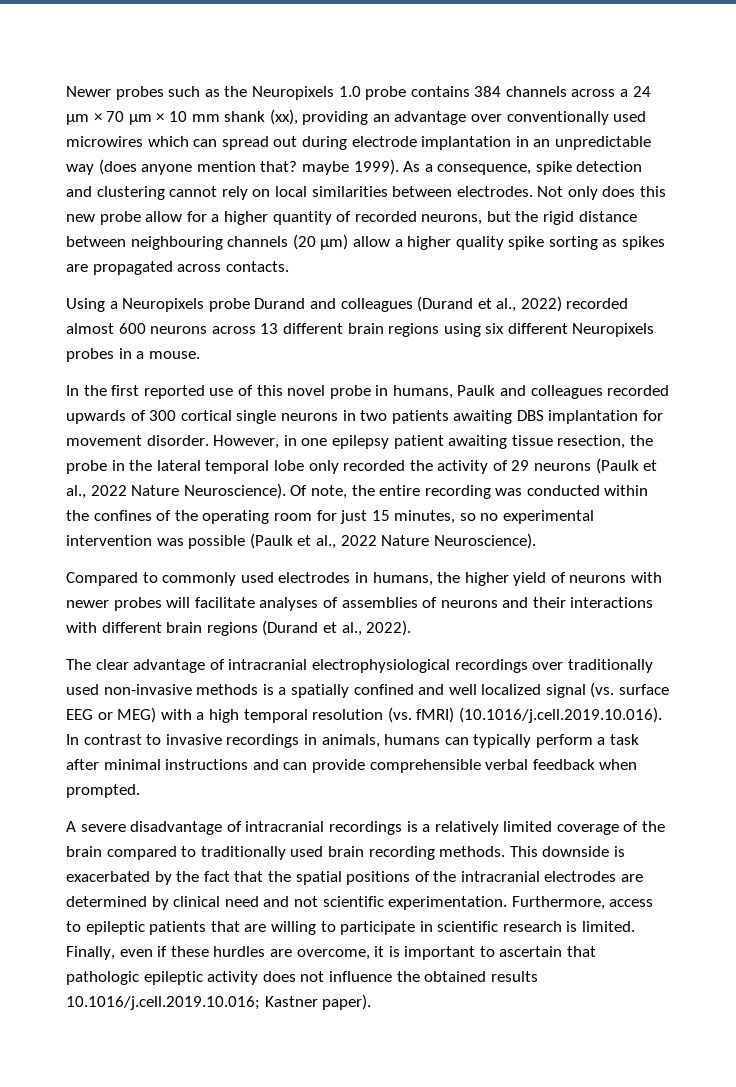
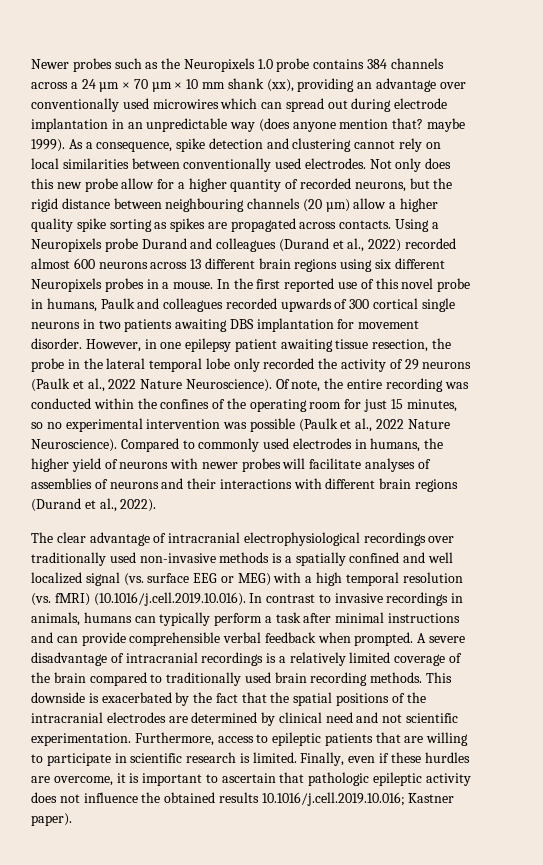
- As a consequence, spike detection and clustering cannot rely on local similarities between electrodes.
+ As a consequence, spike detection and clustering cannot rely on local similarities between conventionally used electrodes.
- Not only does this new probe allow for a higher quantity of recorded neurons, but the rigid distance between neighbouring channels (20 µm) allow a higher quality spike sorting as spikes are propagated across contacts.
- Using a Neuropixels probe Durand and colleagues (Durand et al., 2022) recorded almost 600 neurons across 13 different brain regions using six different Neuropixels probes in a mouse.
- In the first reported use of this novel probe in humans, Paulk and colleagues recorded upwards of 300 cortical single neurons in two patients awaiting DBS implantation for movement disorder.
+ Not only does this new probe allow for a higher quantity of recorded neurons, but the rigid distance between neighbouring channels (20 µm) allow a higher quality spike sorting as spikes are propagated across contacts. Using a Neuropixels probe Durand and colleagues (Durand et al., 2022) recorded almost 600 neurons across 13 different brain regions using six different Neuropixels probes in a mouse. In the first reported use of this novel probe in humans, Paulk and colleagues recorded upwards of 300 cortical single neurons in two patients awaiting DBS implantation for movement disorder.
- Of note, the entire recording was conducted within the confines of the operating room for just 15 minutes, so no experimental intervention was possible (Paulk et al., 2022 Nature Neuroscience).
- Compared to commonly used electrodes in humans, the higher yield of neurons with newer probes will facilitate analyses of assemblies of neurons and their interactions with different brain regions (Durand et al., 2022).
+ Of note, the entire recording was conducted within the confines of the operating room for just 15 minutes, so no experimental intervention was possible (Paulk et al., 2022 Nature Neuroscience). Compared to commonly used electrodes in humans, the higher yield of neurons with newer probes will facilitate analyses of assemblies of neurons and their interactions with different brain regions (Durand et al., 2022).
- The clear advantage of intracranial electrophysiological recordings over traditionally used non-invasive methods is a spatially confined and well localized signal (vs. surface EEG or MEG) with a high temporal resolution (vs. fMRI) (10.1016/j.cell.2019.10.016). In contrast to invasive recordings in animals, humans can typically perform a task after minimal instructions and can provide comprehensible verbal feedback when prompted.
- A severe disadvantage of intracranial recordings is a relatively limited coverage of the brain compared to traditionally used brain recording methods.
+ The clear advantage of intracranial electrophysiological recordings over traditionally used non-invasive methods is a spatially confined and well localized signal (vs. surface EEG or MEG) with a high temporal resolution (vs. fMRI) (10.1016/j.cell.2019.10.016). In contrast to invasive recordings in animals, humans can typically perform a task after minimal instructions and can provide comprehensible verbal feedback when prompted. A severe disadvantage of intracranial recordings is a relatively limited coverage of the brain compared to traditionally used brain recording methods.

